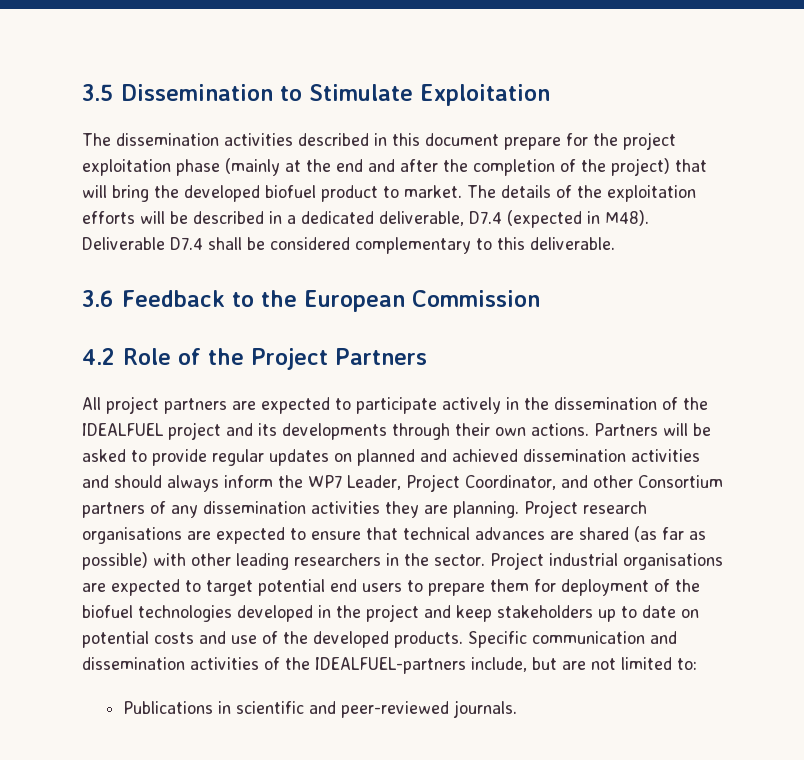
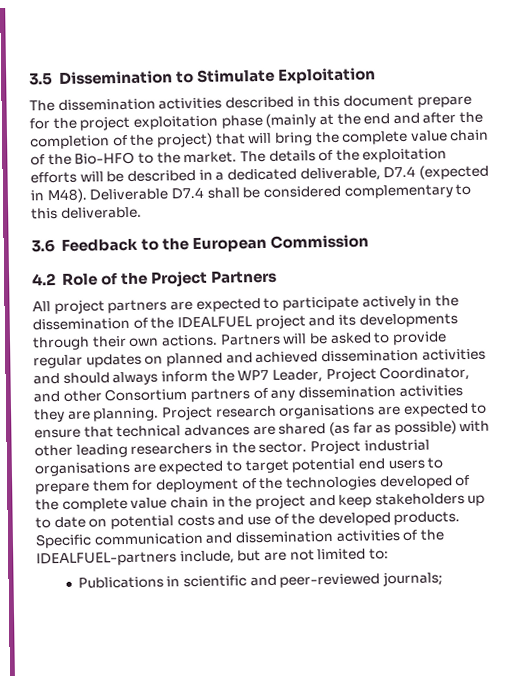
- The dissemination activities described in this document prepare for the project exploitation phase (mainly at the end and after the completion of the project) that will bring the developed biofuel product to market.
+ The dissemination activities described in this document prepare for the project exploitation phase (mainly at the end and after the completion of the project) that will bring the complete value chain of the Bio-HFO to the market.
- Project industrial organisations are expected to target potential end users to prepare them for deployment of the biofuel technologies developed in the project and keep stakeholders up to date on potential costs and use of the developed products.
+ Project industrial organisations are expected to target potential end users to prepare them for deployment of the technologies developed of the complete value chain in the project and keep stakeholders up to date on potential costs and use of the developed products.
- Publications in scientific and peer-reviewed journals.
+ Publications in scientific and peer-reviewed journals;

